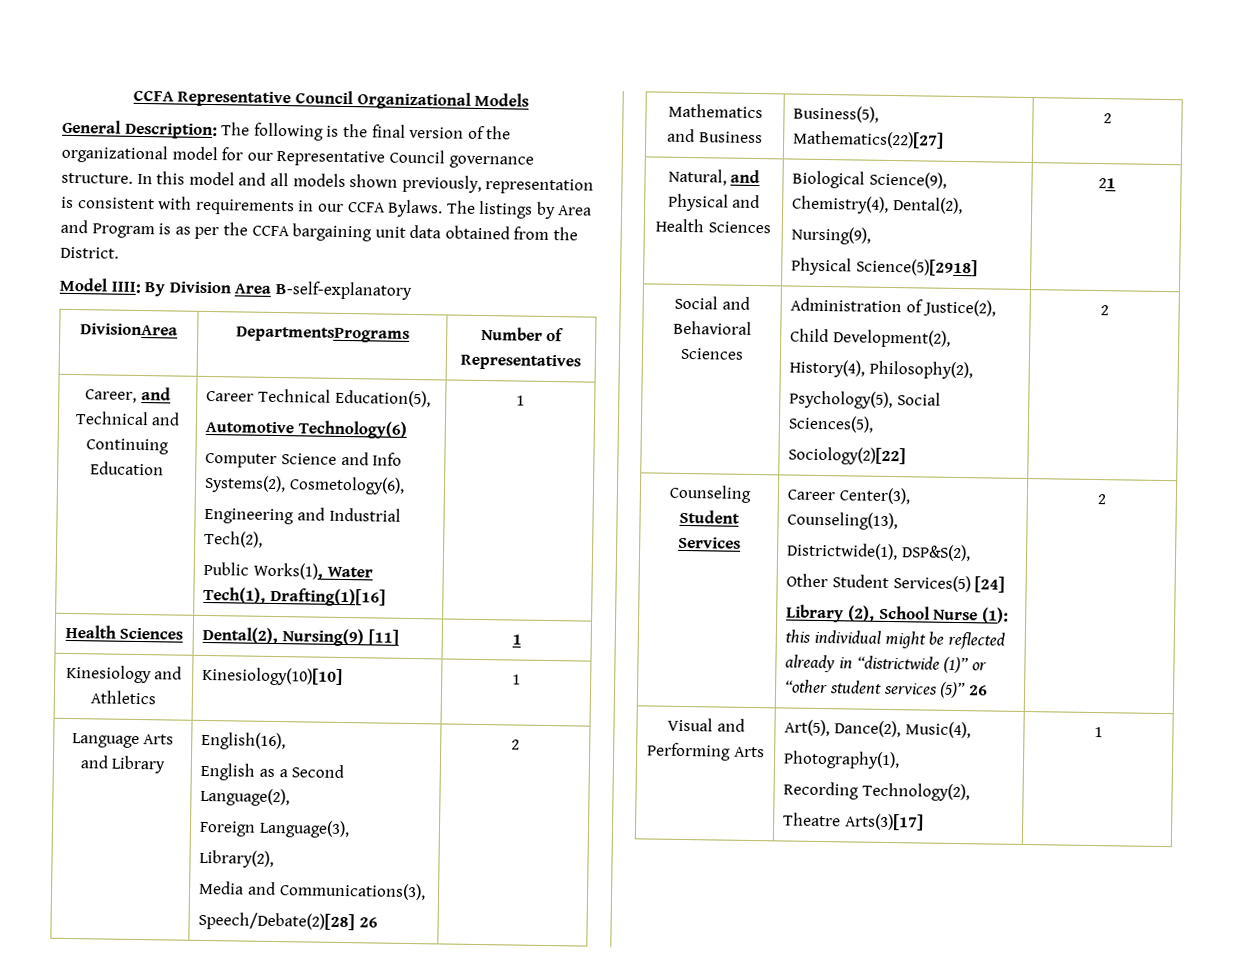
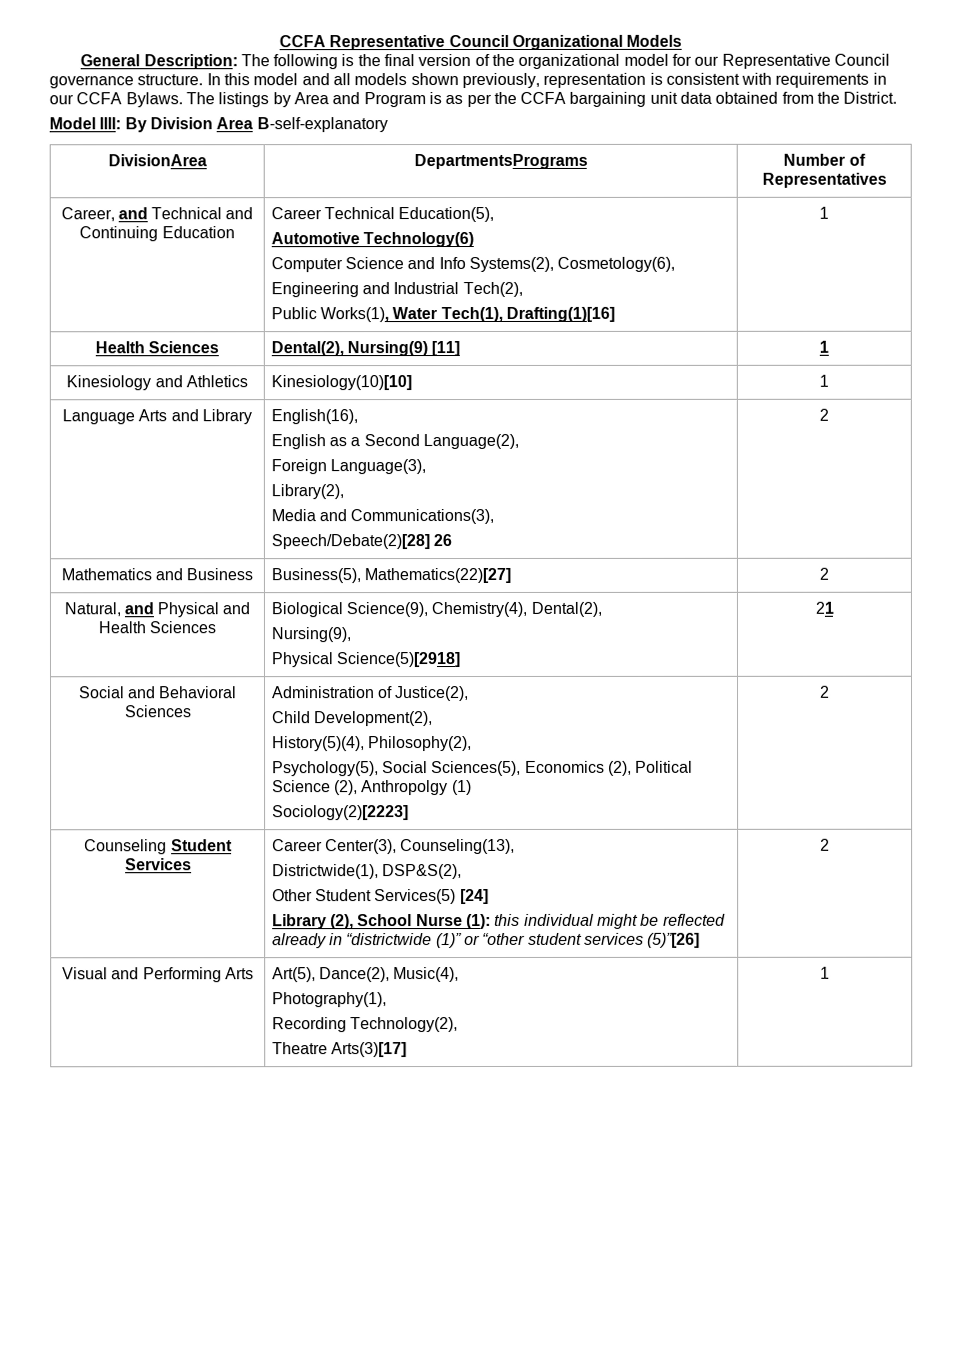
  Social and Behavioral Sciences | Administration of Justice(2),
  Child Development(2),
- History(4), Philosophy(2),
- Psychology(5), Social Sciences(5),
- Sociology(2)[22] | 2
+ History(5)(4), Philosophy(2),
+ Psychology(5), Social Sciences(5), Economics (2), Political Science (2), Anthropolgy (1)
+ Sociology(2)[2223] | 2
  Counseling Student Services | Career Center(3), Counseling(13),
  Districtwide(1), DSP&S(2),
  Other Student Services(5) [24]
- Library (2), School Nurse (1): this individual might be reflected already in “districtwide (1)” or “other student services (5)” 26 | 2
+ Library (2), School Nurse (1): this individual might be reflected already in “districtwide (1)” or “other student services (5)”[26] | 2

